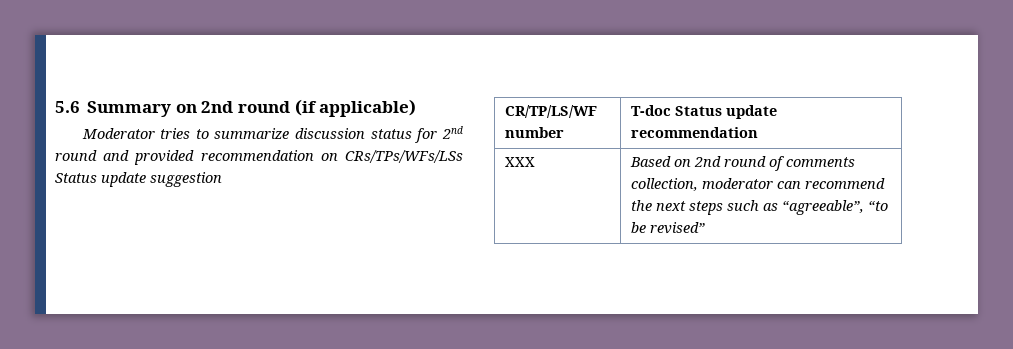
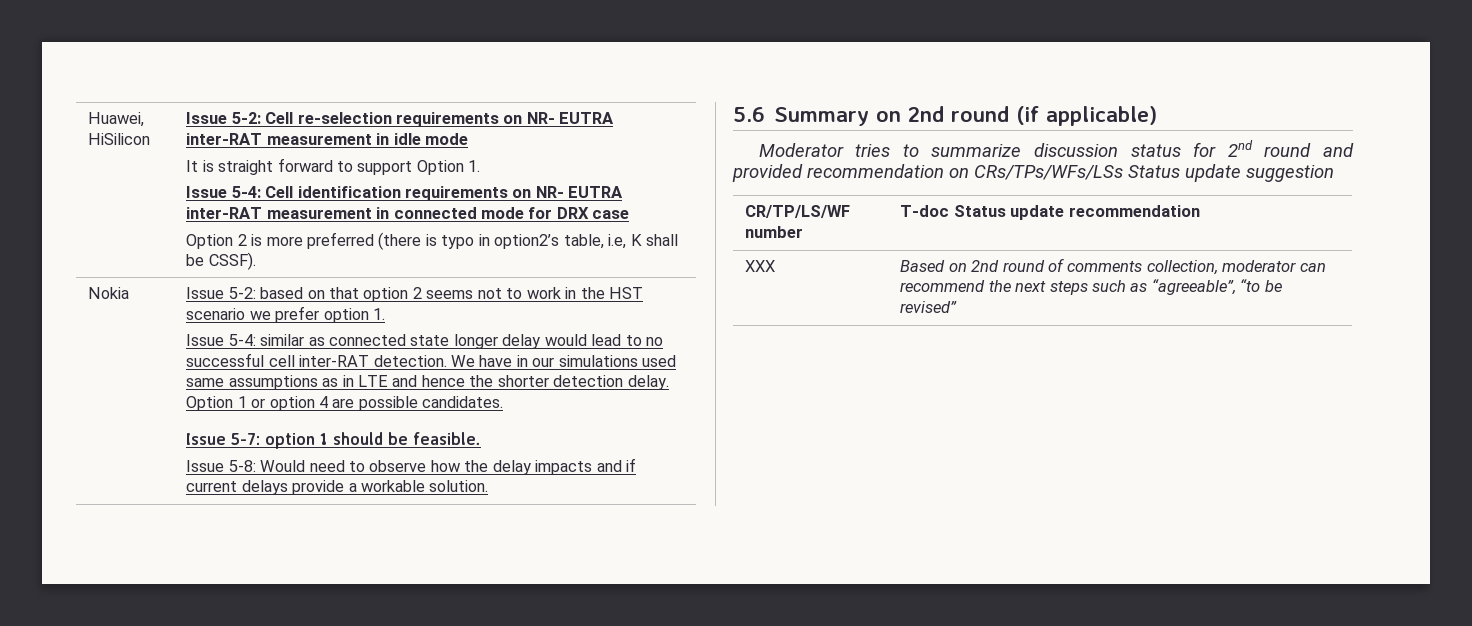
+ Huawei, HiSilicon | Issue 5-2: Cell re-selection requirements on NR- EUTRA inter-RAT measurement in idle mode
+ It is straight forward to support Option 1.
+ Issue 5-4: Cell identification requirements on NR- EUTRA inter-RAT measurement in connected mode for DRX case
+ Option 2 is more preferred (there is typo in option2’s table, i.e, K shall be CSSF).
+ Nokia | Issue 5-2: based on that option 2 seems not to work in the HST scenario we prefer option 1.
+ Issue 5-4: similar as connected state longer delay would lead to no successful cell inter-RAT detection. We have in our simulations used same assumptions as in LTE and hence the shorter detection delay. Option 1 or option 4 are possible candidates.
+ Issue 5-7: option 1 should be feasible.
+ Issue 5-8: Would need to observe how the delay impacts and if current delays provide a workable solution.

